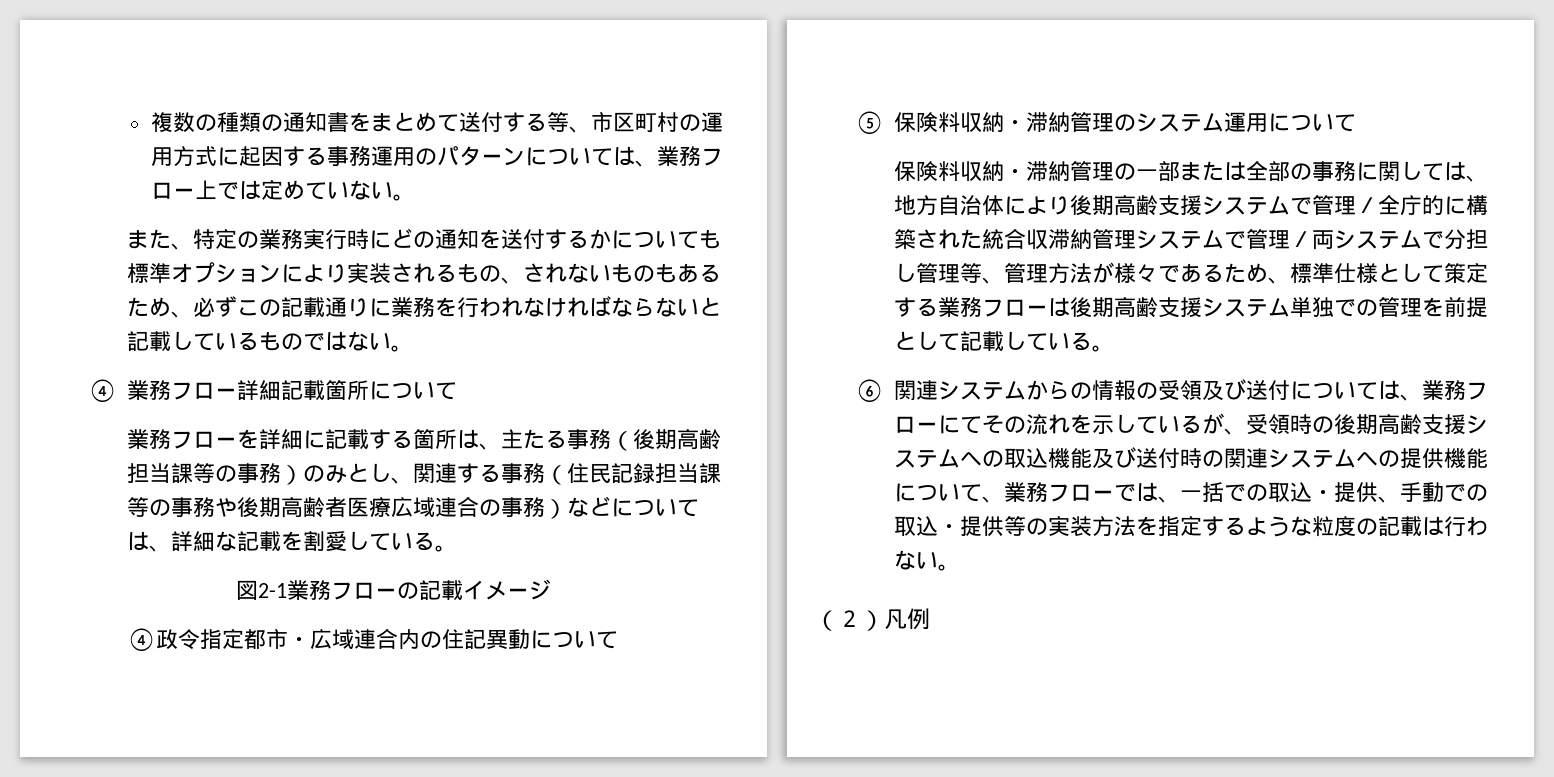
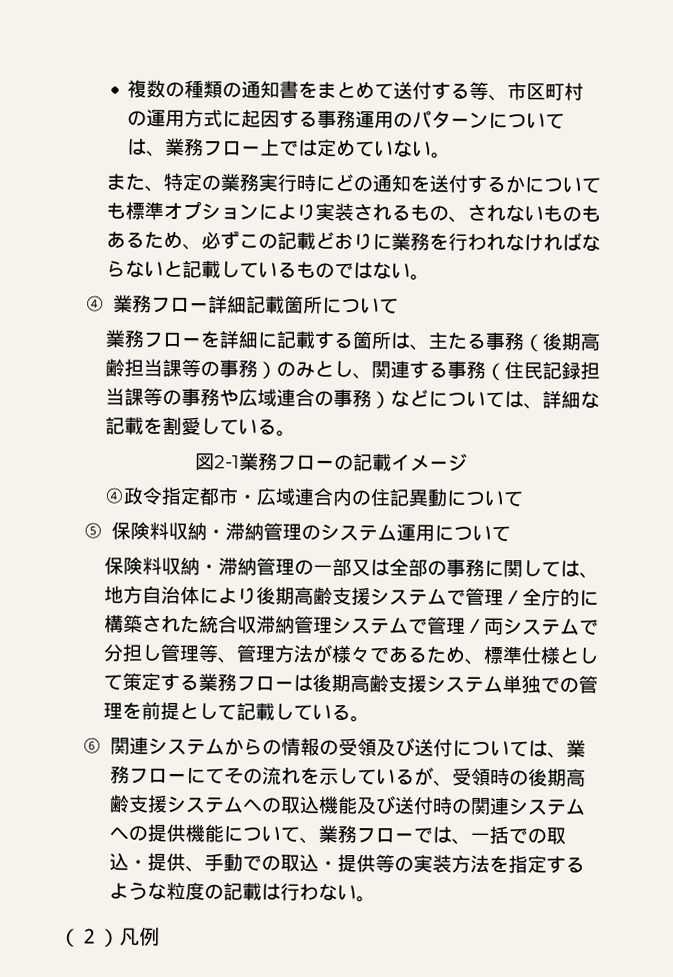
- また、特定の業務実行時にどの通知を送付するかについても標準オプションにより実装されるもの、されないものもあるため、必ずこの記載通りに業務を行われなければならないと記載しているものではない。
+ また、特定の業務実行時にどの通知を送付するかについても標準オプションにより実装されるもの、されないものもあるため、必ずこの記載どおりに業務を行われなければならないと記載しているものではない。
- 業務フローを詳細に記載する箇所は、主たる事務（後期高齢担当課等の事務）のみとし、関連する事務（住民記録担当課等の事務や後期高齢者医療広域連合の事務）などについては、詳細な記載を割愛している。
+ 業務フローを詳細に記載する箇所は、主たる事務（後期高齢担当課等の事務）のみとし、関連する事務（住民記録担当課等の事務や広域連合の事務）などについては、詳細な記載を割愛している。
- 保険料収納・滞納管理の一部または全部の事務に関しては、地方自治体により後期高齢支援システムで管理／全庁的に構築された統合収滞納管理システムで管理／両システムで分担し管理等、管理方法が様々であるため、標準仕様として策定する業務フローは後期高齢支援システム単独での管理を前提として記載している。
+ 保険料収納・滞納管理の一部又は全部の事務に関しては、地方自治体により後期高齢支援システムで管理／全庁的に構築された統合収滞納管理システムで管理／両システムで分担し管理等、管理方法が様々であるため、標準仕様として策定する業務フローは後期高齢支援システム単独での管理を前提として記載している。

